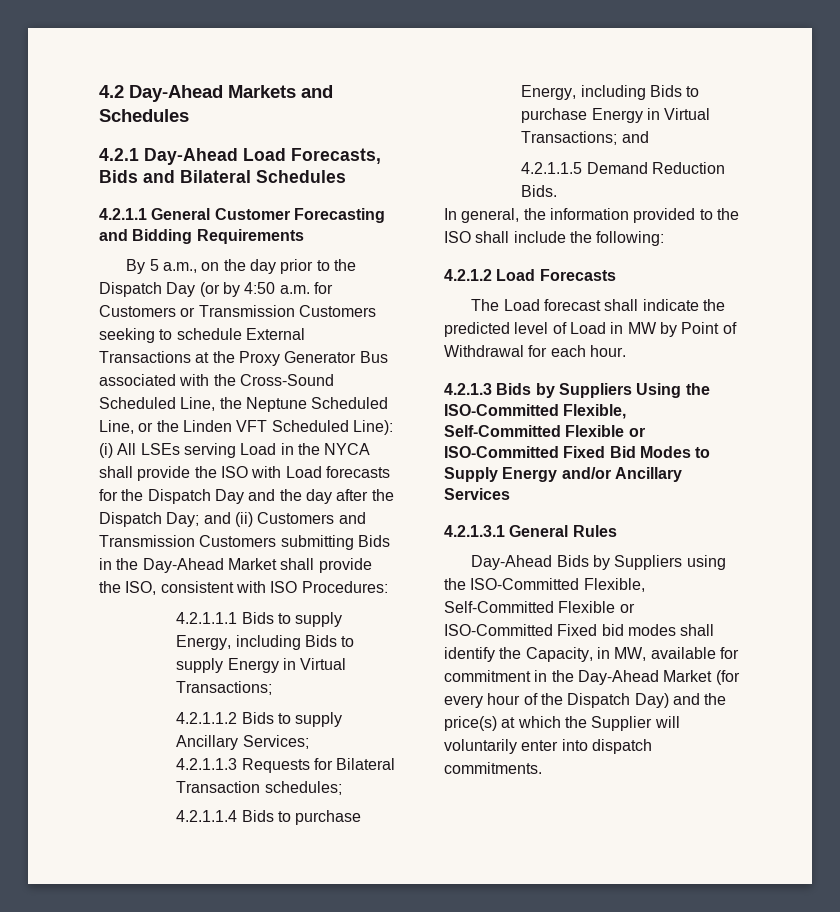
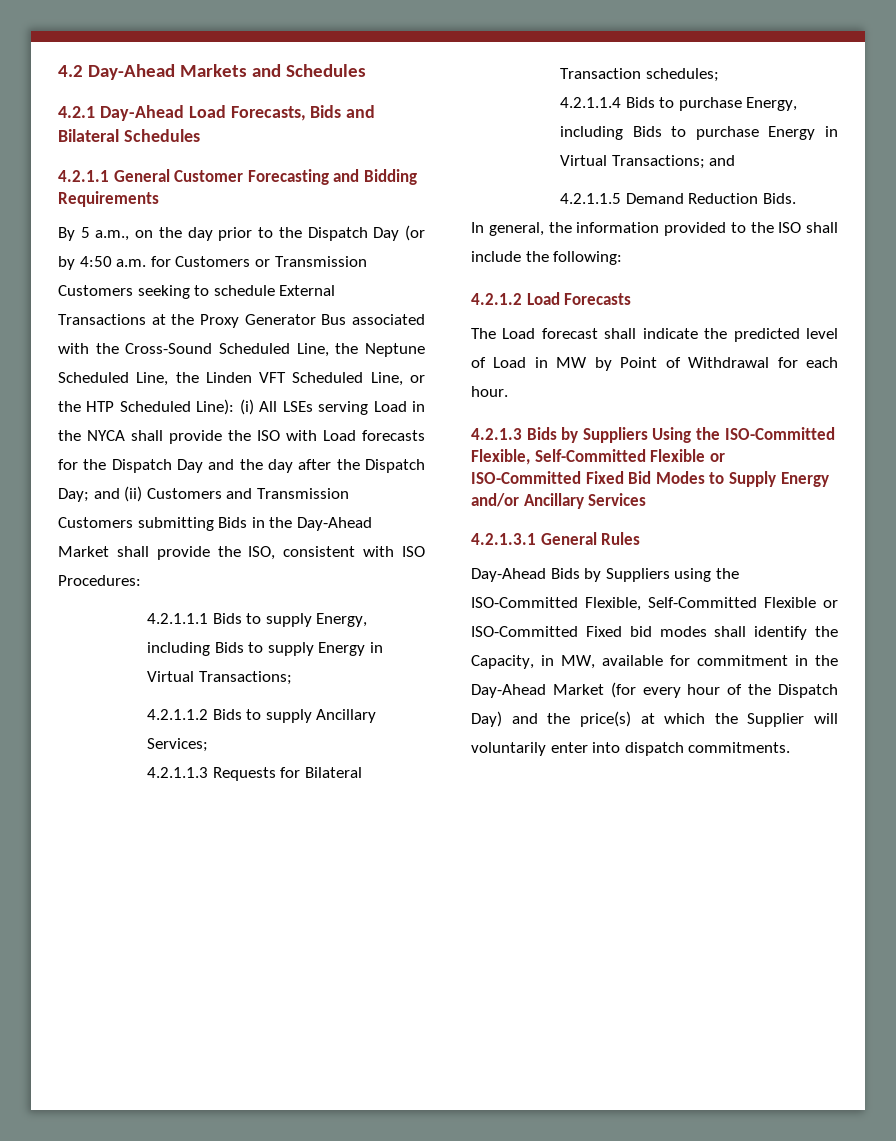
- By 5 a.m., on the day prior to the Dispatch Day (or by 4:50 a.m. for Customers or Transmission Customers seeking to schedule External Transactions at the Proxy Generator Bus associated with the Cross-Sound Scheduled Line, the Neptune Scheduled Line, or the Linden VFT Scheduled Line):
+ By 5 a.m., on the day prior to the Dispatch Day (or by 4:50 a.m. for Customers or Transmission Customers seeking to schedule External Transactions at the Proxy Generator Bus associated with the Cross-Sound Scheduled Line, the Neptune Scheduled Line, the Linden VFT Scheduled Line, or the HTP Scheduled Line):

